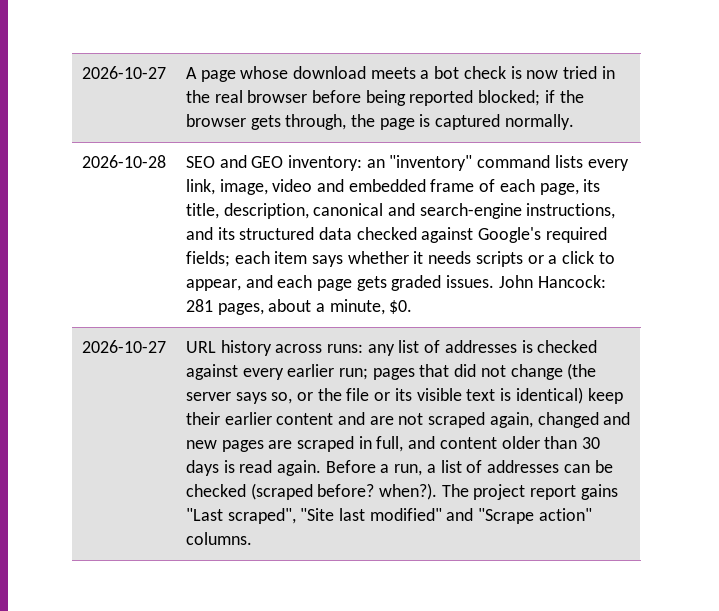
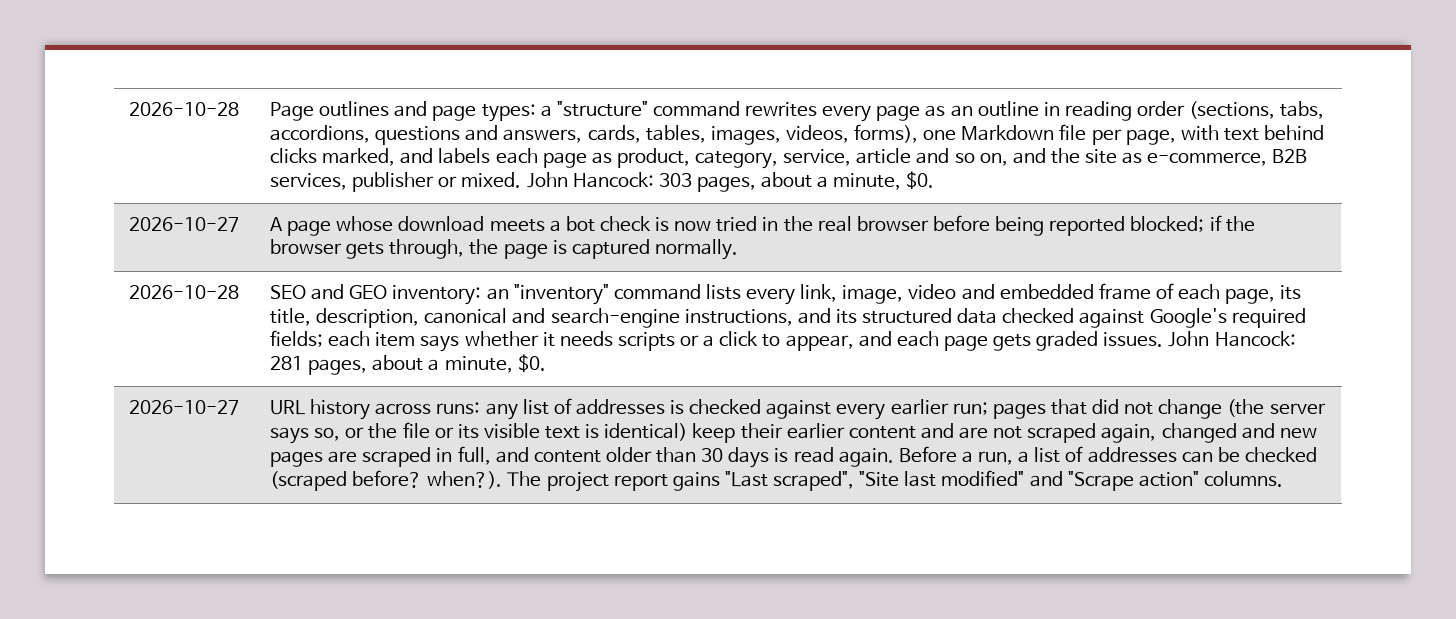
+ 2026-10-28 | Page outlines and page types: a "structure" command rewrites every page as an outline in reading order (sections, tabs, accordions, questions and answers, cards, tables, images, videos, forms), one Markdown file per page, with text behind clicks marked, and labels each page as product, category, service, article and so on, and the site as e-commerce, B2B services, publisher or mixed. John Hancock: 303 pages, about a minute, $0.

